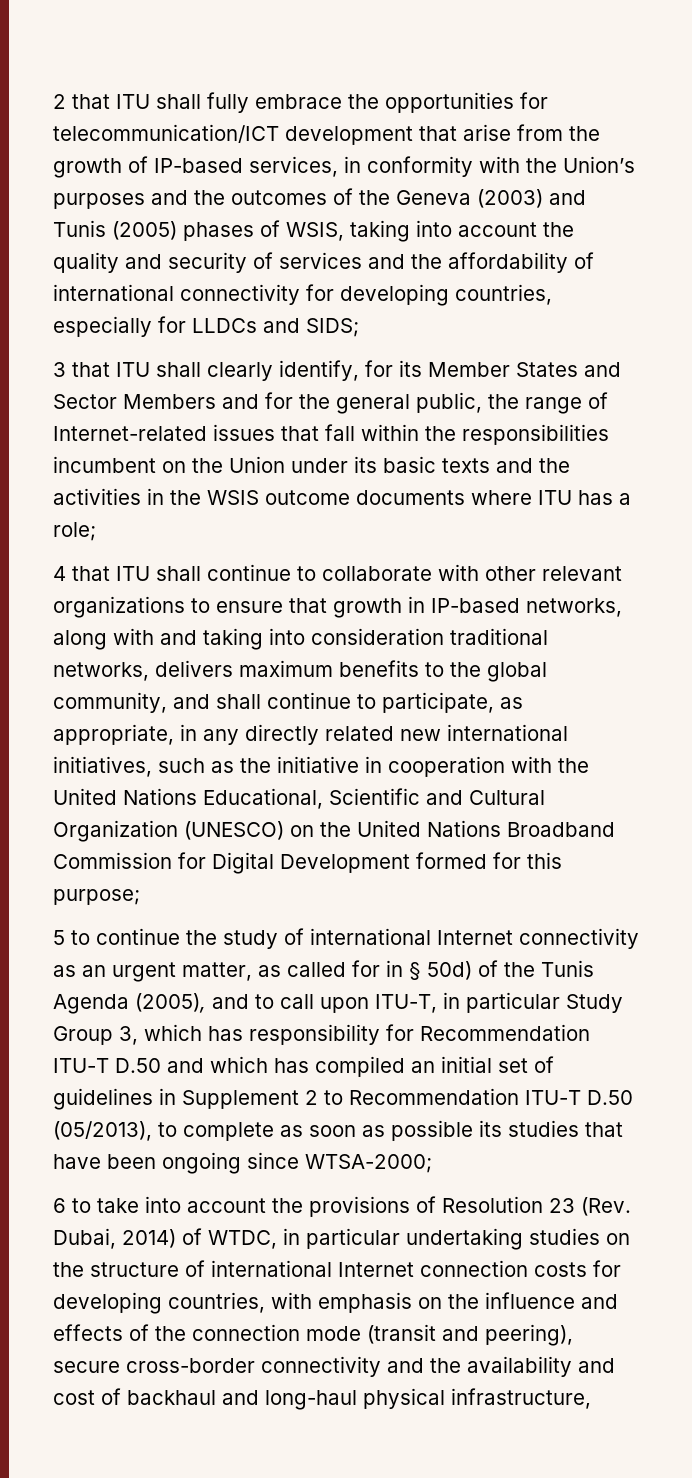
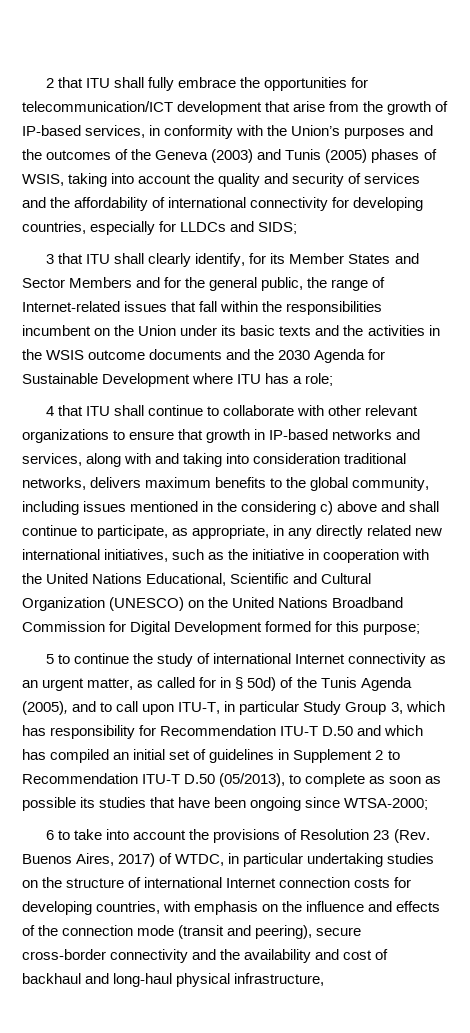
- 3 that ITU shall clearly identify, for its Member States and Sector Members and for the general public, the range of Internet-related issues that fall within the responsibilities incumbent on the Union under its basic texts and the activities in the WSIS outcome documents where ITU has a role;
+ 3 that ITU shall clearly identify, for its Member States and Sector Members and for the general public, the range of Internet-related issues that fall within the responsibilities incumbent on the Union under its basic texts and the activities in the WSIS outcome documents and the 2030 Agenda for Sustainable Development where ITU has a role;
- 4 that ITU shall continue to collaborate with other relevant organizations to ensure that growth in IP-based networks, along with and taking into consideration traditional networks, delivers maximum benefits to the global community, and shall continue to participate, as appropriate, in any directly related new international initiatives, such as the initiative in cooperation with the United Nations Educational, Scientific and Cultural Organization (UNESCO) on the United Nations Broadband Commission for Digital Development formed for this purpose;
+ 4 that ITU shall continue to collaborate with other relevant organizations to ensure that growth in IP-based networks and services, along with and taking into consideration traditional networks, delivers maximum benefits to the global community, including issues mentioned in the considering c) above and shall continue to participate, as appropriate, in any directly related new international initiatives, such as the initiative in cooperation with the United Nations Educational, Scientific and Cultural Organization (UNESCO) on the United Nations Broadband Commission for Digital Development formed for this purpose;
- 6 to take into account the provisions of Resolution 23 (Rev. Dubai, 2014) of WTDC, in particular undertaking studies on the structure of international Internet connection costs for developing countries, with emphasis on the influence and effects of the connection mode (transit and peering), secure cross-border connectivity and the availability and cost of backhaul and long-haul physical infrastructure,
+ 6 to take into account the provisions of Resolution 23 (Rev. Buenos Aires, 2017) of WTDC, in particular undertaking studies on the structure of international Internet connection costs for developing countries, with emphasis on the influence and effects of the connection mode (transit and peering), secure cross-border connectivity and the availability and cost of backhaul and long-haul physical infrastructure,

